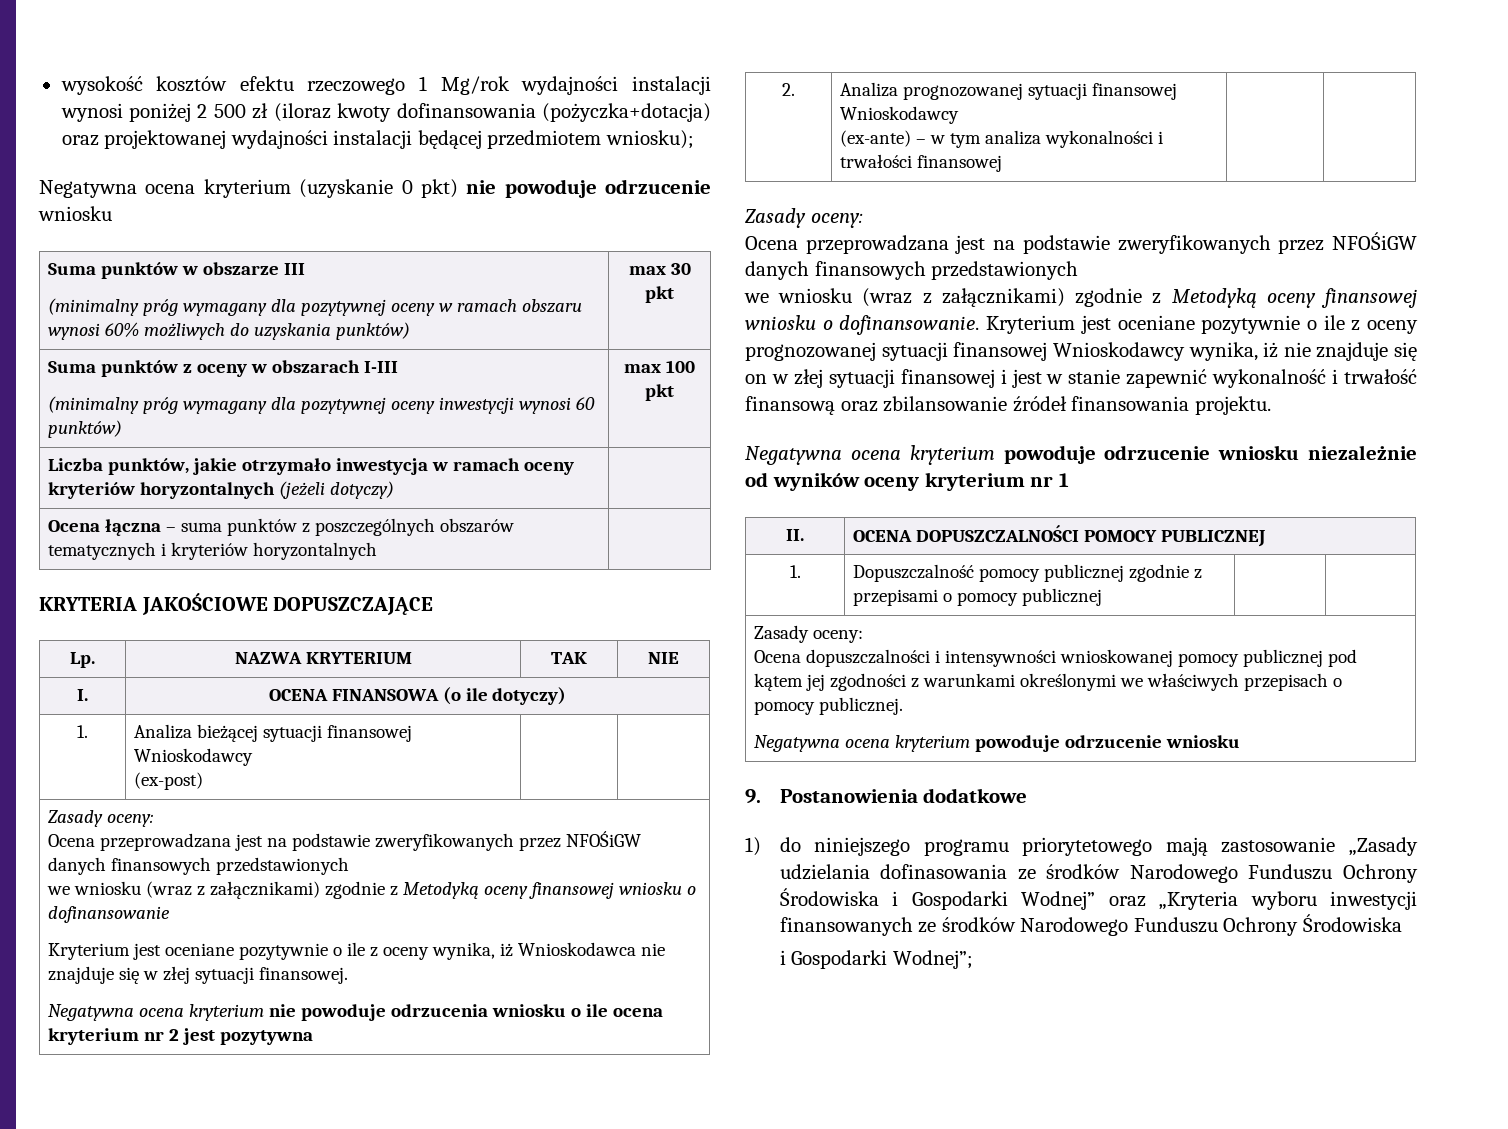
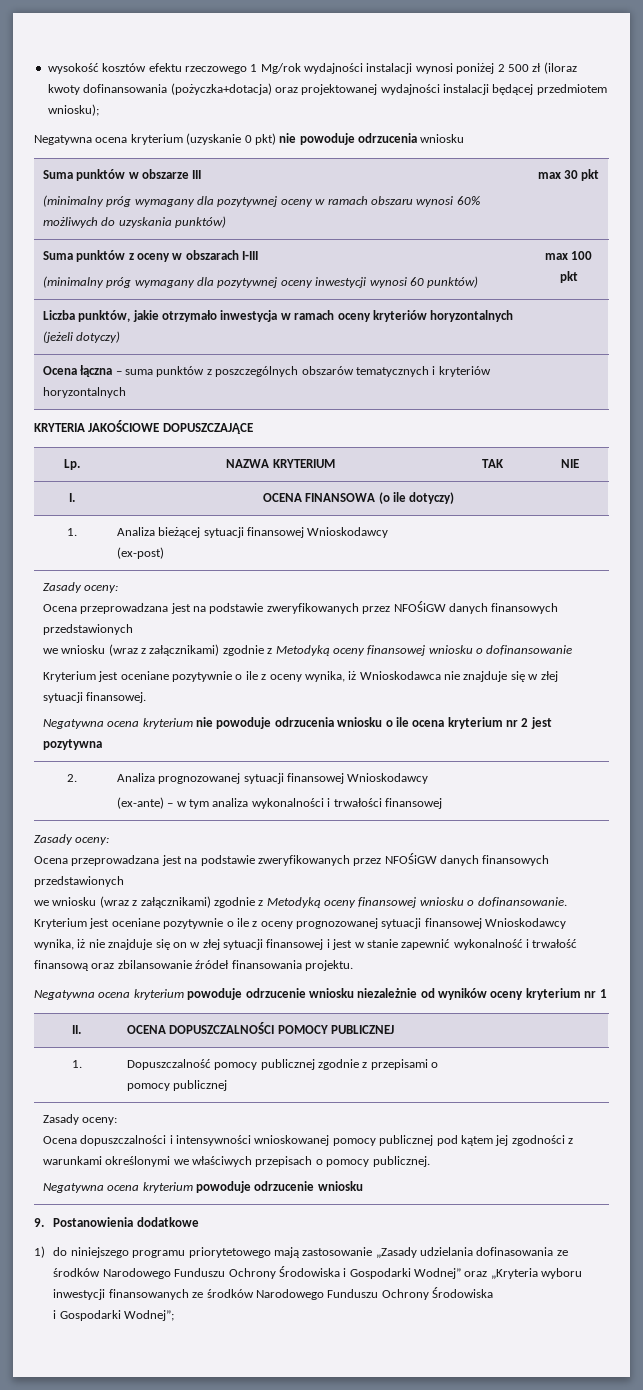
- Negatywna ocena kryterium (uzyskanie 0 pkt) nie powoduje odrzucenie wniosku
+ Negatywna ocena kryterium (uzyskanie 0 pkt) nie powoduje odrzucenia wniosku

